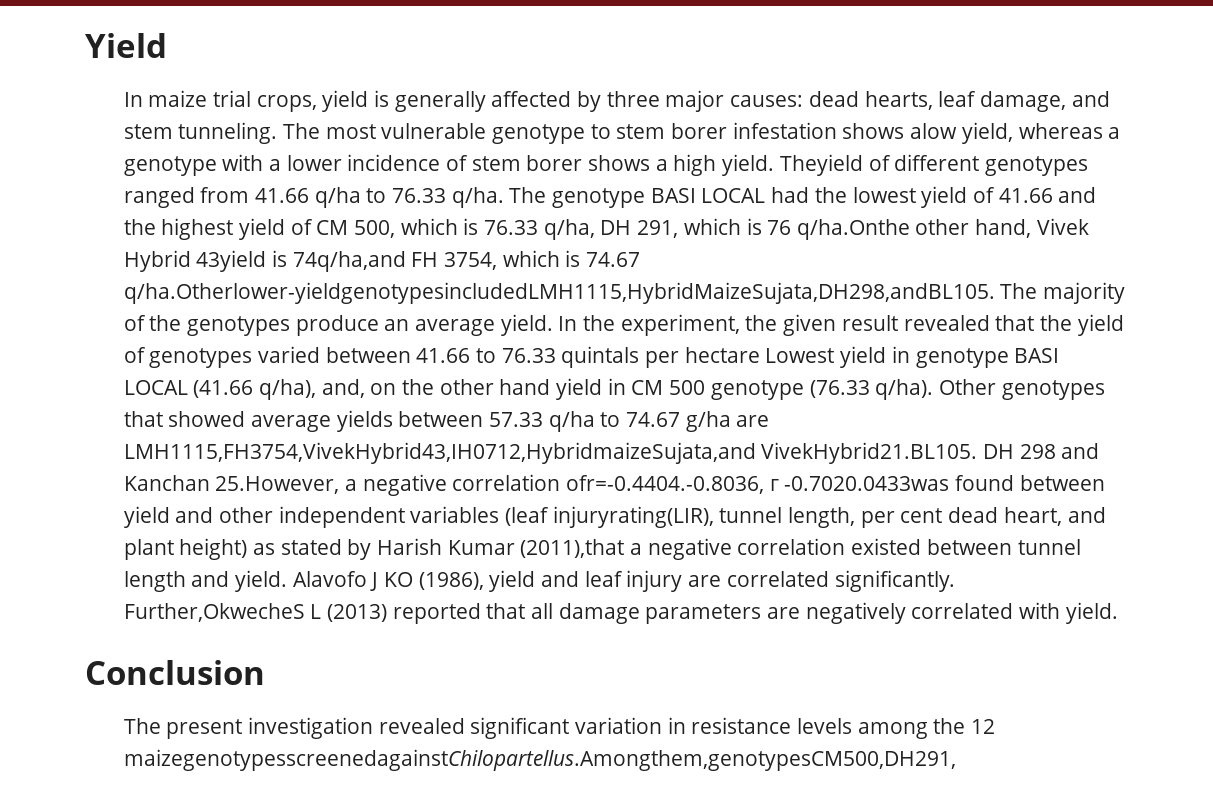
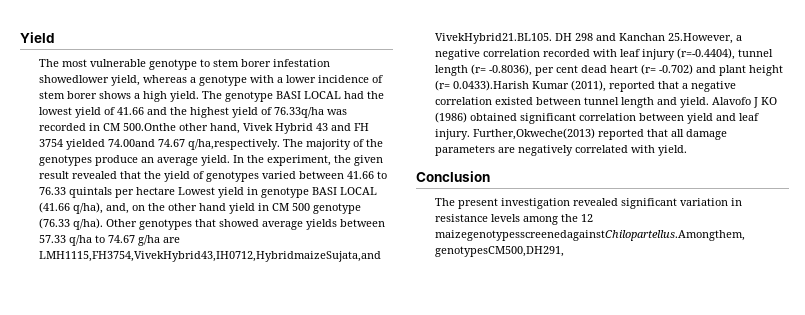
- In maize trial crops, yield is generally affected by three major causes: dead hearts, leaf damage, and stem tunneling. The most vulnerable genotype to stem borer infestation shows alow yield, whereas a genotype with a lower incidence of stem borer shows a high yield.
+ The most vulnerable genotype to stem borer infestation showedlower yield, whereas a genotype with a lower incidence of stem borer shows a high yield.
- Theyield of different genotypes ranged from 41.66 q/ha to 76.33 q/ha.
- The genotype BASI LOCAL had the lowest yield of 41.66 and the highest yield of CM 500, which is 76.33 q/ha, DH 291, which is 76 q/ha.Onthe other hand, Vivek Hybrid 43yield is 74q/ha,and FH 3754, which is 74.67 q/ha.Otherlower-yieldgenotypesincludedLMH1115,HybridMaizeSujata,DH298,andBL105. The majority of the genotypes produce an average yield.
+ The genotype BASI LOCAL had the lowest yield of 41.66 and the highest yield of 76.33q/ha was recorded in CM 500.Onthe other hand, Vivek Hybrid 43 and FH 3754 yielded 74.00and 74.67 q/ha,respectively. The majority of the genotypes produce an average yield.
- Other genotypes that showed average yields between 57.33 q/ha to 74.67 g/ha are LMH1115,FH3754,VivekHybrid43,IH0712,HybridmaizeSujata,and VivekHybrid21.BL105. DH 298 and Kanchan 25.However, a negative correlation ofr=-0.4404.-0.8036, г -0.7020.0433was found between yield and other independent variables (leaf injuryrating(LIR), tunnel length, per cent dead heart, and plant height) as stated by Harish Kumar (2011),that a negative correlation existed between tunnel length and yield.
+ Other genotypes that showed average yields between 57.33 q/ha to 74.67 g/ha are LMH1115,FH3754,VivekHybrid43,IH0712,HybridmaizeSujata,and VivekHybrid21.BL105. DH 298 and Kanchan 25.However, a negative correlation recorded with leaf injury (r=-0.4404), tunnel length (r= -0.8036), per cent dead heart (r= -0.702) and plant height (r= 0.0433).Harish Kumar (2011), reported that a negative correlation existed between tunnel length and yield.
- Alavofo J KO (1986), yield and leaf injury are correlated significantly. Further,OkwecheS L (2013) reported that all damage parameters are negatively correlated with yield.
+ Alavofo J KO (1986) obtained significant correlation between yield and leaf injury. Further,Okweche(2013) reported that all damage parameters are negatively correlated with yield.

